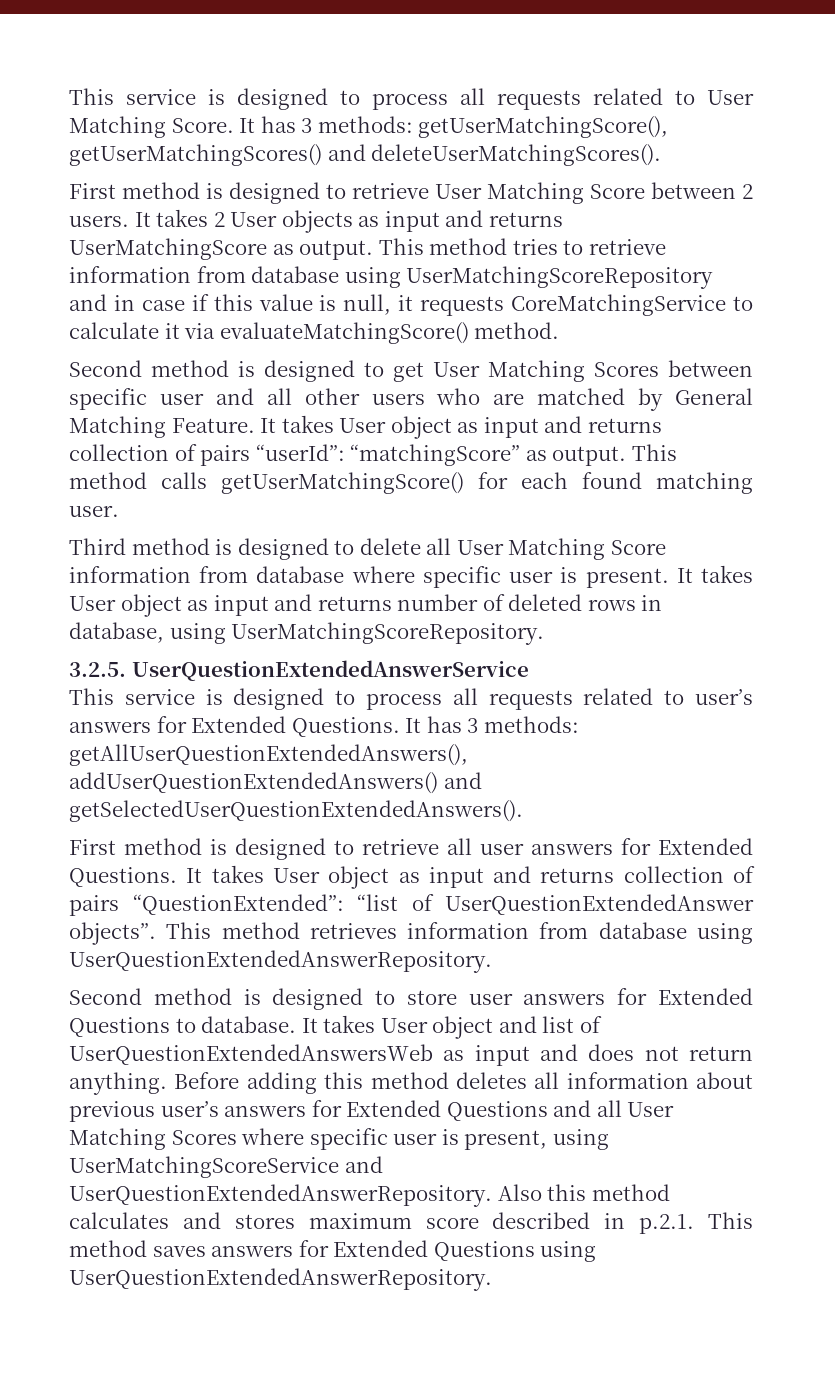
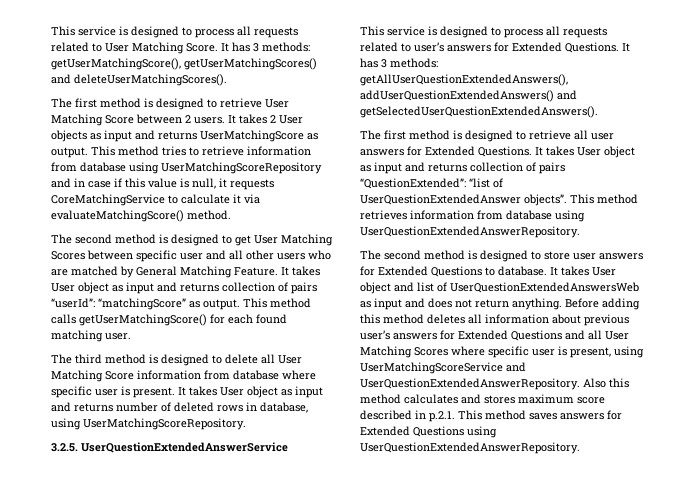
- First method is designed to retrieve User Matching Score between 2 users.
+ The first method is designed to retrieve User Matching Score between 2 users.
- Second method is designed to get User Matching Scores between specific user and all other users who are matched by General Matching Feature.
+ The second method is designed to get User Matching Scores between specific user and all other users who are matched by General Matching Feature.
- Third method is designed to delete all User Matching Score information from database where specific user is present.
+ The third method is designed to delete all User Matching Score information from database where specific user is present.
- First method is designed to retrieve all user answers for Extended Questions.
+ The first method is designed to retrieve all user answers for Extended Questions.
- Second method is designed to store user answers for Extended Questions to database.
+ The second method is designed to store user answers for Extended Questions to database.

